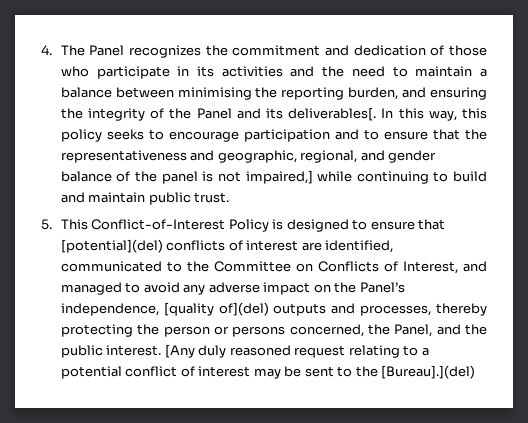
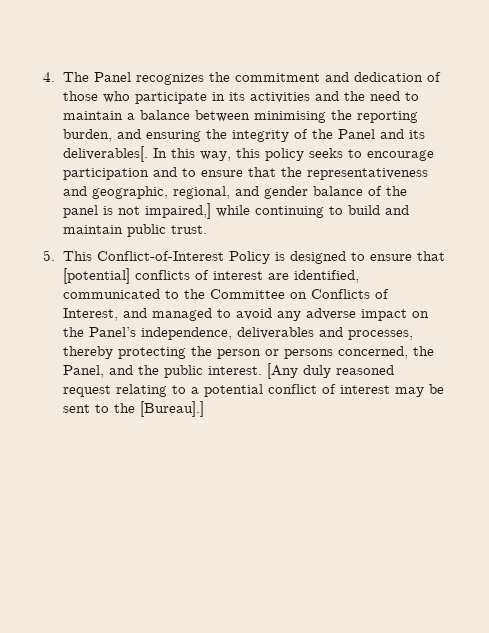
- 5. This Conflict-of-Interest Policy is designed to ensure that [potential](del) conflicts of interest are identified, communicated to the Committee on Conflicts of Interest, and managed to avoid any adverse impact on the Panel’s independence, [quality of](del) outputs and processes, thereby protecting the person or persons concerned, the Panel, and the public interest.
+ 5. This Conflict-of-Interest Policy is designed to ensure that [potential] conflicts of interest are identified, communicated to the Committee on Conflicts of Interest, and managed to avoid any adverse impact on the Panel’s independence, deliverables and processes, thereby protecting the person or persons concerned, the Panel, and the public interest.
- [Any duly reasoned request relating to a potential conflict of interest may be sent to the [Bureau].](del)
+ [Any duly reasoned request relating to a potential conflict of interest may be sent to the [Bureau].]

